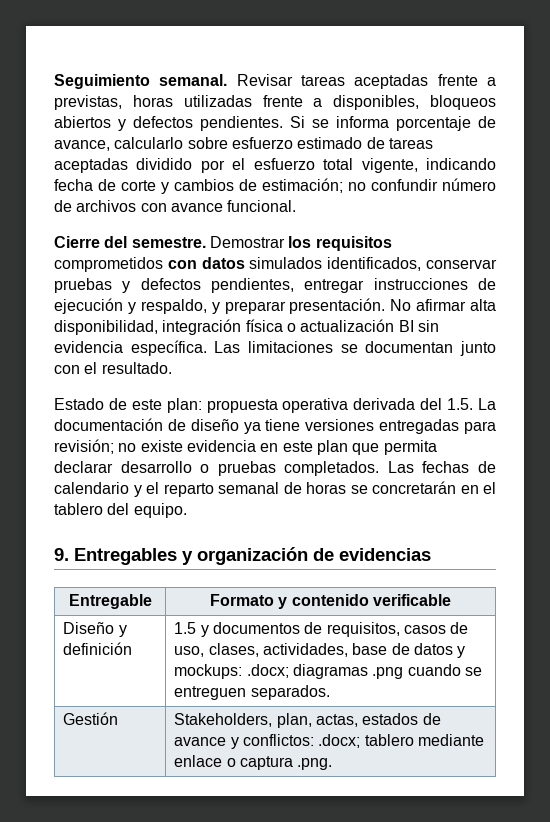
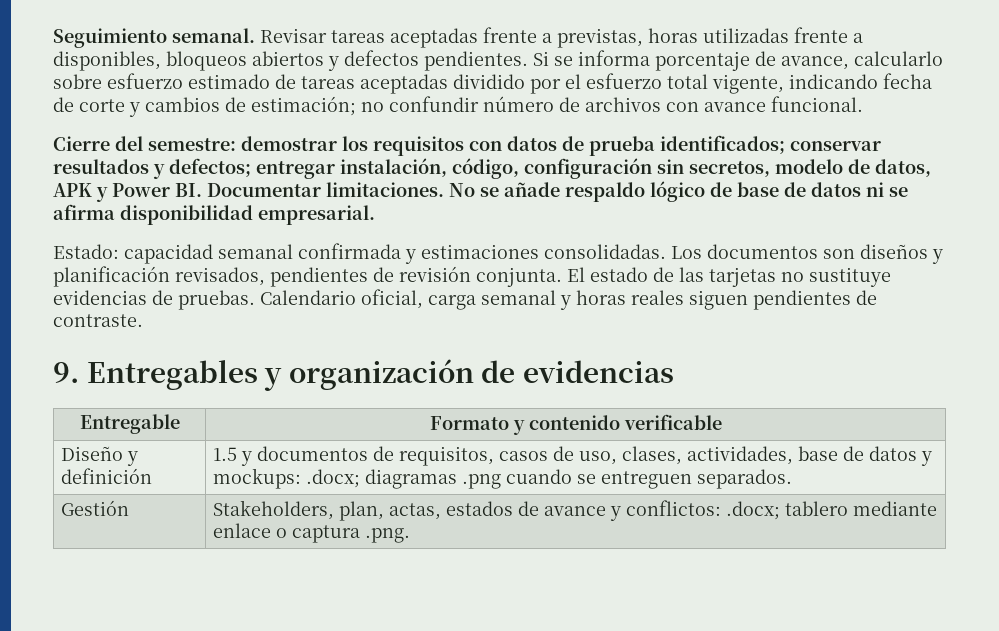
- Cierre del semestre. Demostrar los requisitos comprometidos con datos simulados identificados, conservar pruebas y defectos pendientes, entregar instrucciones de ejecución y respaldo, y preparar presentación. No afirmar alta disponibilidad, integración física o actualización BI sin evidencia específica. Las limitaciones se documentan junto con el resultado.
- Estado de este plan: propuesta operativa derivada del 1.5. La documentación de diseño ya tiene versiones entregadas para revisión; no existe evidencia en este plan que permita declarar desarrollo o pruebas completados. Las fechas de calendario y el reparto semanal de horas se concretarán en el tablero del equipo.
+ Cierre del semestre: demostrar los requisitos con datos de prueba identificados; conservar resultados y defectos; entregar instalación, código, configuración sin secretos, modelo de datos, APK y Power BI. Documentar limitaciones. No se añade respaldo lógico de base de datos ni se afirma disponibilidad empresarial.
+ Estado: capacidad semanal confirmada y estimaciones consolidadas. Los documentos son diseños y planificación revisados, pendientes de revisión conjunta. El estado de las tarjetas no sustituye evidencias de pruebas. Calendario oficial, carga semanal y horas reales siguen pendientes de contraste.

